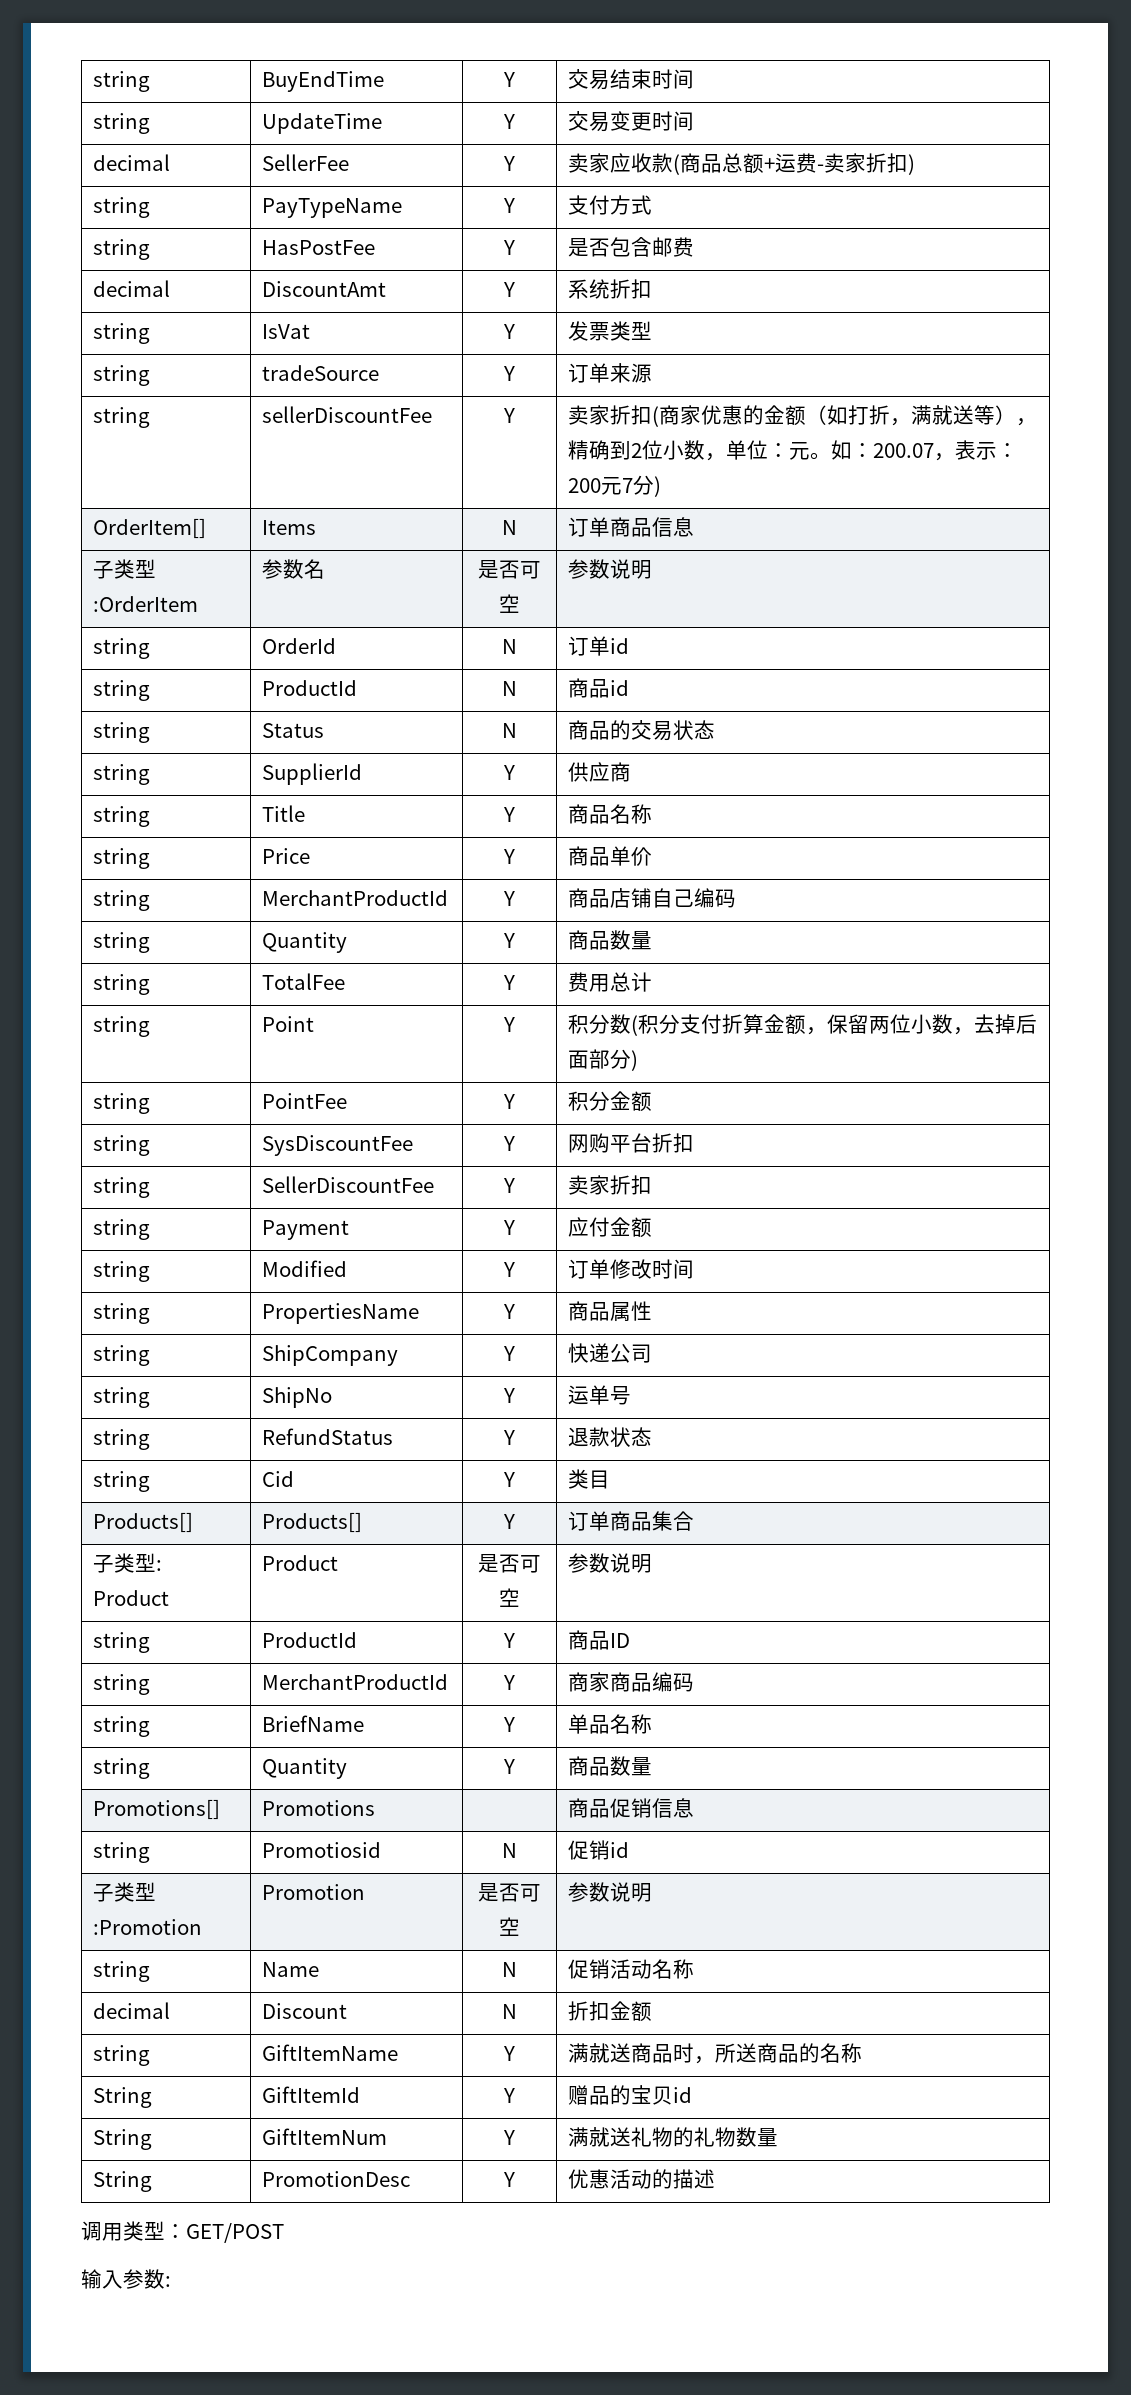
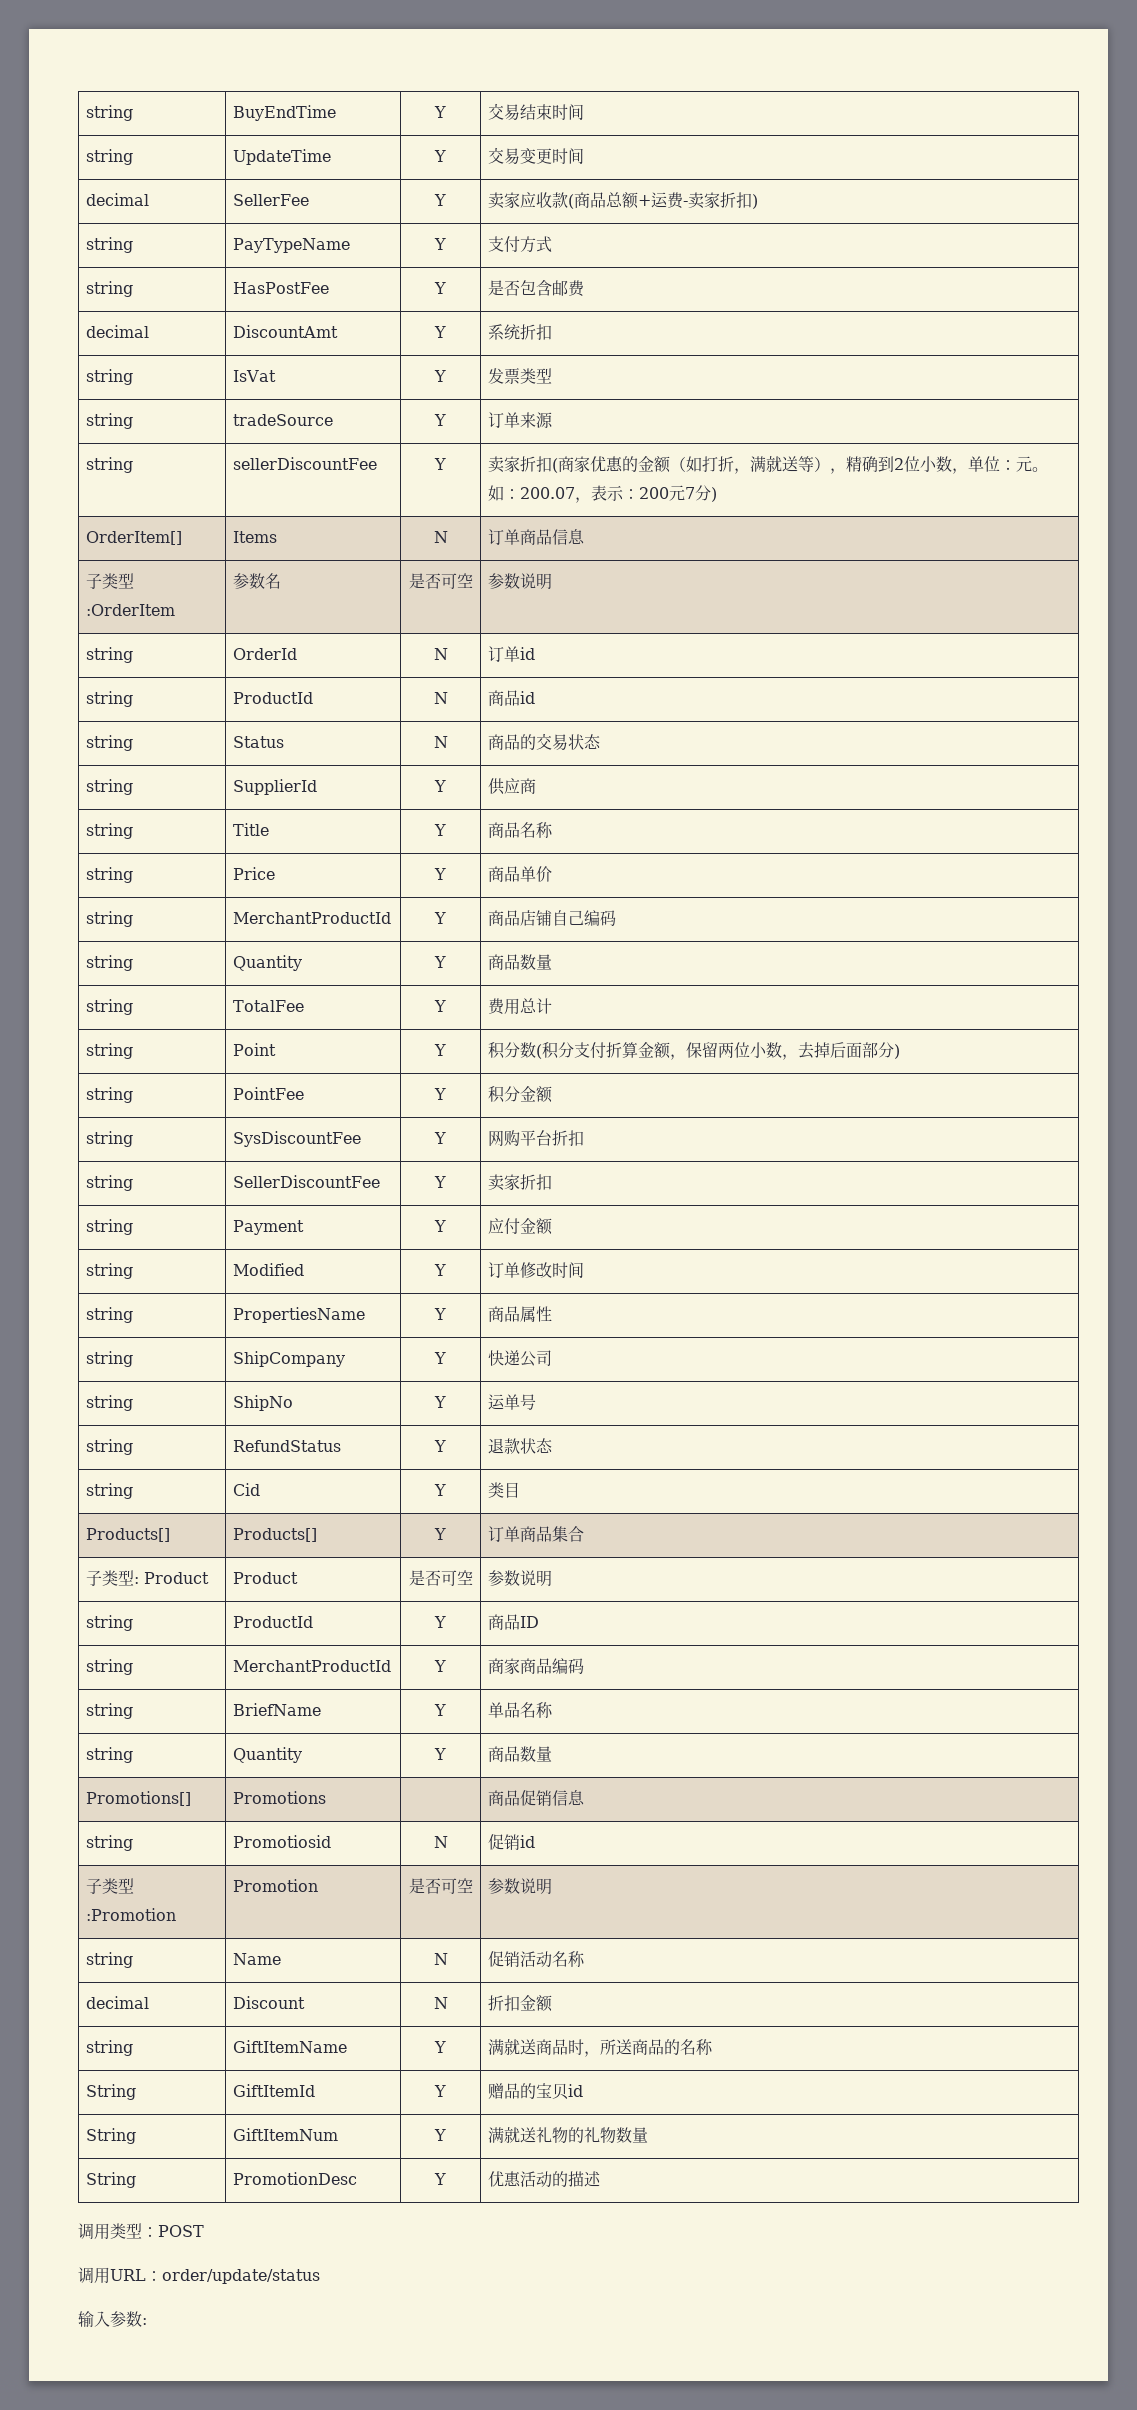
- 调用类型：GET/POST
+ 调用类型：POST
+ 调用URL：order/update/status

